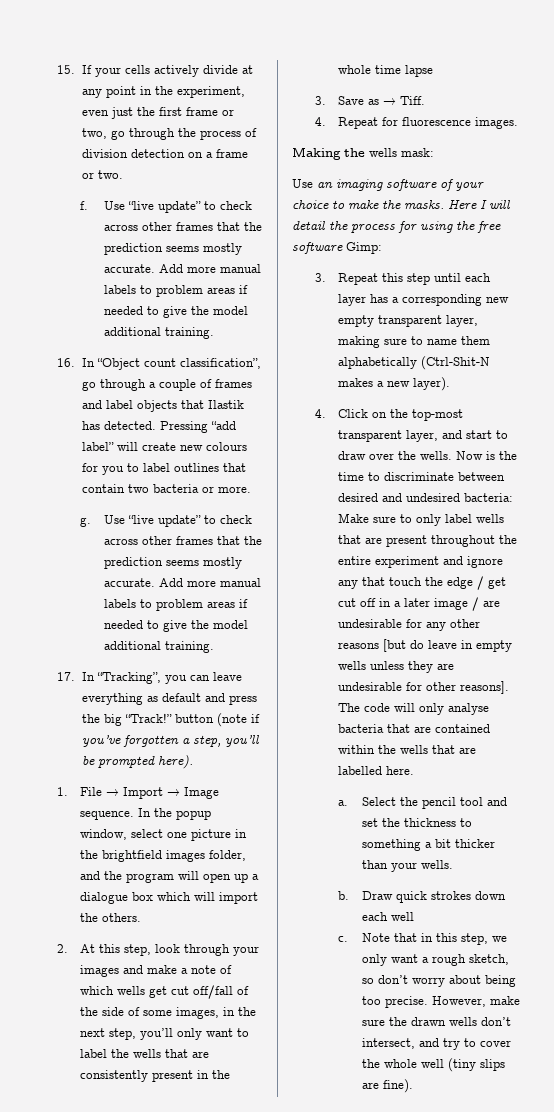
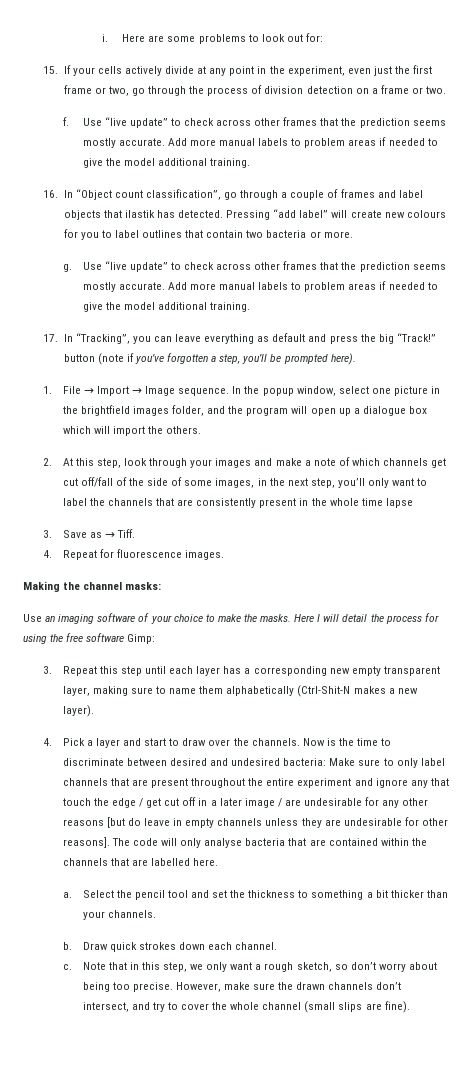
+ i. Here are some problems to look out for:
- 16. In “Object count classification”, go through a couple of frames and label objects that Ilastik has detected.
+ 16. In “Object count classification”, go through a couple of frames and label objects that ilastik has detected.
- 2. At this step, look through your images and make a note of which wells get cut off/fall of the side of some images, in the next step, you’ll only want to label the wells that are consistently present in the whole time lapse
+ 2. At this step, look through your images and make a note of which channels get cut off/fall of the side of some images, in the next step, you’ll only want to label the channels that are consistently present in the whole time lapse
- Making the wells mask:
+ Making the channel masks:
- 4. Click on the top-most transparent layer, and start to draw over the wells.
+ 4. Pick a layer and start to draw over the channels.
- Now is the time to discriminate between desired and undesired bacteria: Make sure to only label wells that are present throughout the entire experiment and ignore any that touch the edge / get cut off in a later image / are undesirable for any other reasons [but do leave in empty wells unless they are undesirable for other reasons].
+ Now is the time to discriminate between desired and undesired bacteria: Make sure to only label channels that are present throughout the entire experiment and ignore any that touch the edge / get cut off in a later image / are undesirable for any other reasons [but do leave in empty channels unless they are undesirable for other reasons].
- The code will only analyse bacteria that are contained within the wells that are labelled here.
+ The code will only analyse bacteria that are contained within the channels that are labelled here.
- Select the pencil tool and set the thickness to something a bit thicker than your wells.
+ Select the pencil tool and set the thickness to something a bit thicker than your channels.
- Draw quick strokes down each well
+ Draw quick strokes down each channel.
- However, make sure the drawn wells don’t intersect, and try to cover the whole well (tiny slips are fine).
+ However, make sure the drawn channels don’t intersect, and try to cover the whole channel (small slips are fine).

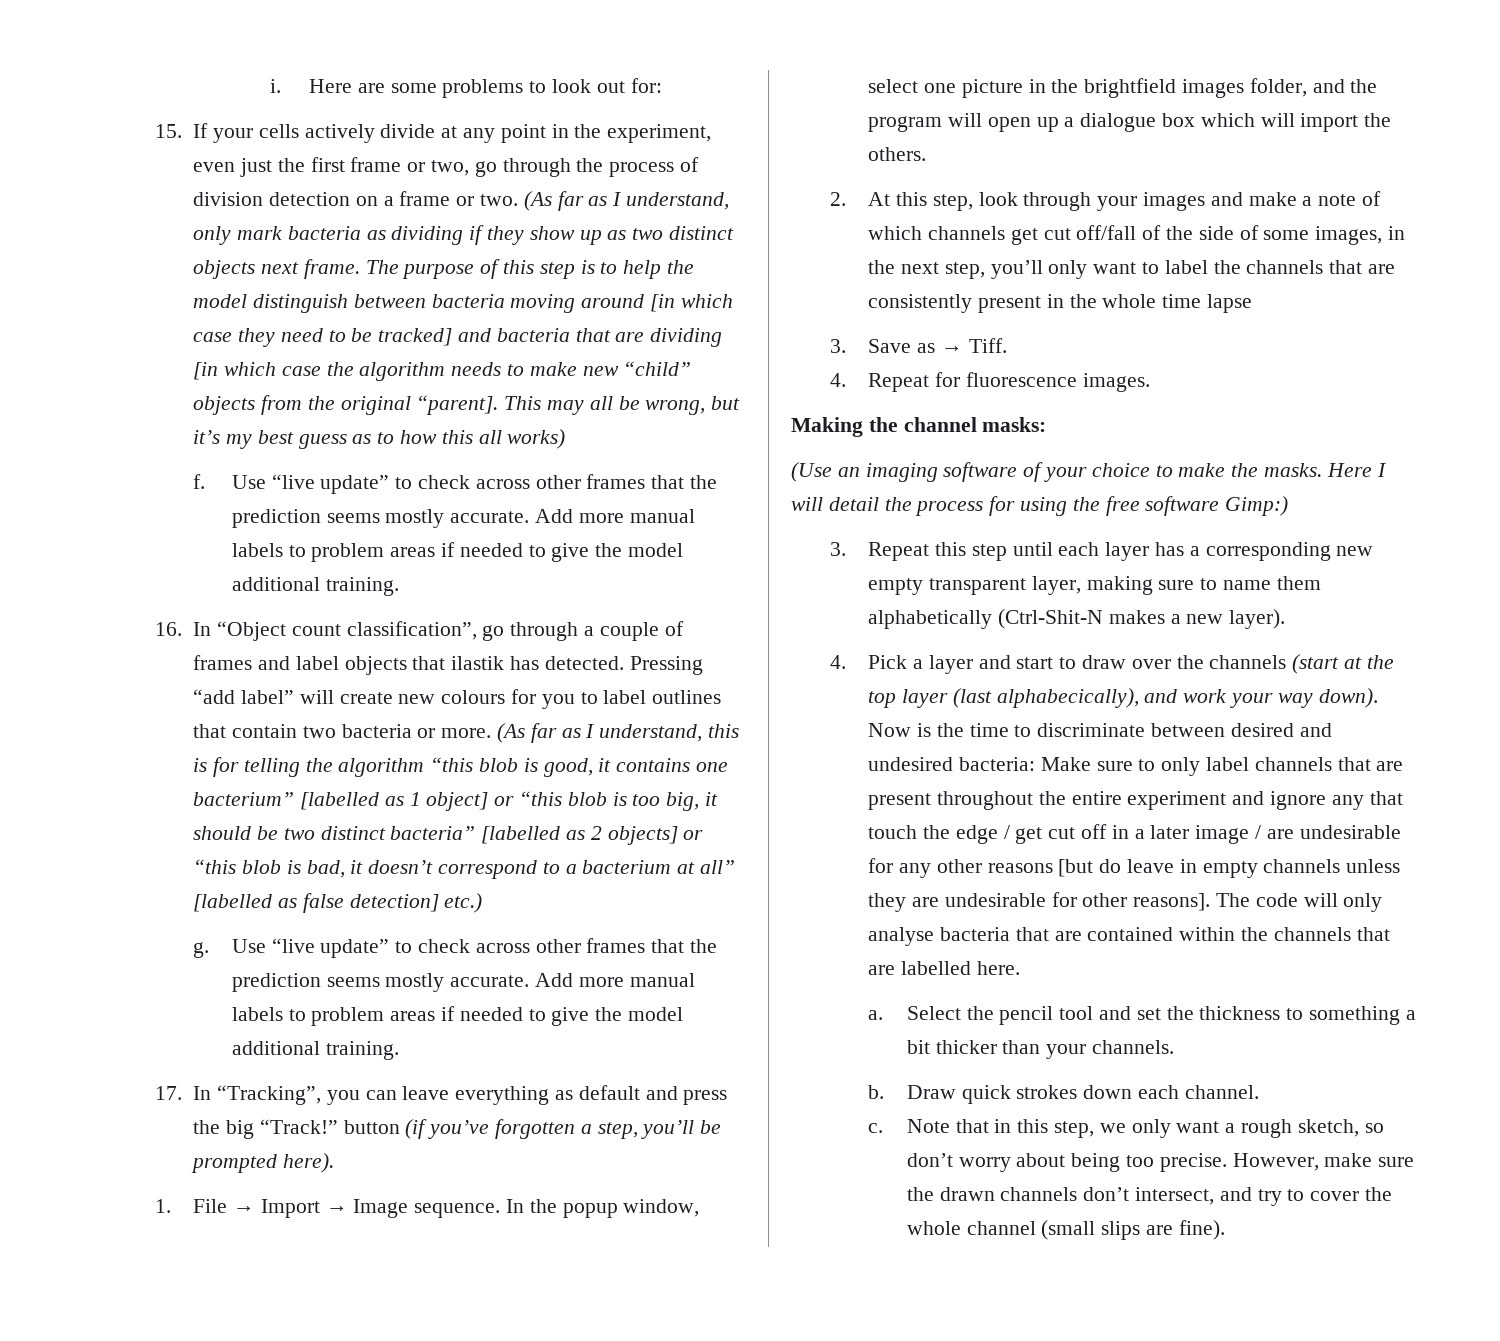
+ (As far as I understand, only mark bacteria as dividing if they show up as two distinct objects next frame. The purpose of this step is to help the model distinguish between bacteria moving around [in which case they need to be tracked] and bacteria that are dividing [in which case the algorithm needs to make new “child” objects from the original “parent]. This may all be wrong, but it’s my best guess as to how this all works)
+ (As far as I understand, this is for telling the algorithm “this blob is good, it contains one bacterium” [labelled as 1 object] or “this blob is too big, it should be two distinct bacteria” [labelled as 2 objects] or “this blob is bad, it doesn’t correspond to a bacterium at all” [labelled as false detection] etc.)
- 17. In “Tracking”, you can leave everything as default and press the big “Track!” button (note if you’ve forgotten a step, you’ll be prompted here).
+ 17. In “Tracking”, you can leave everything as default and press the big “Track!” button (if you’ve forgotten a step, you’ll be prompted here).
- Use an imaging software of your choice to make the masks.
+ (Use an imaging software of your choice to make the masks.
- Here I will detail the process for using the free software Gimp:
+ Here I will detail the process for using the free software Gimp:)
- 4. Pick a layer and start to draw over the channels.
+ 4. Pick a layer and start to draw over the channels (start at the top layer (last alphabecically), and work your way down).

